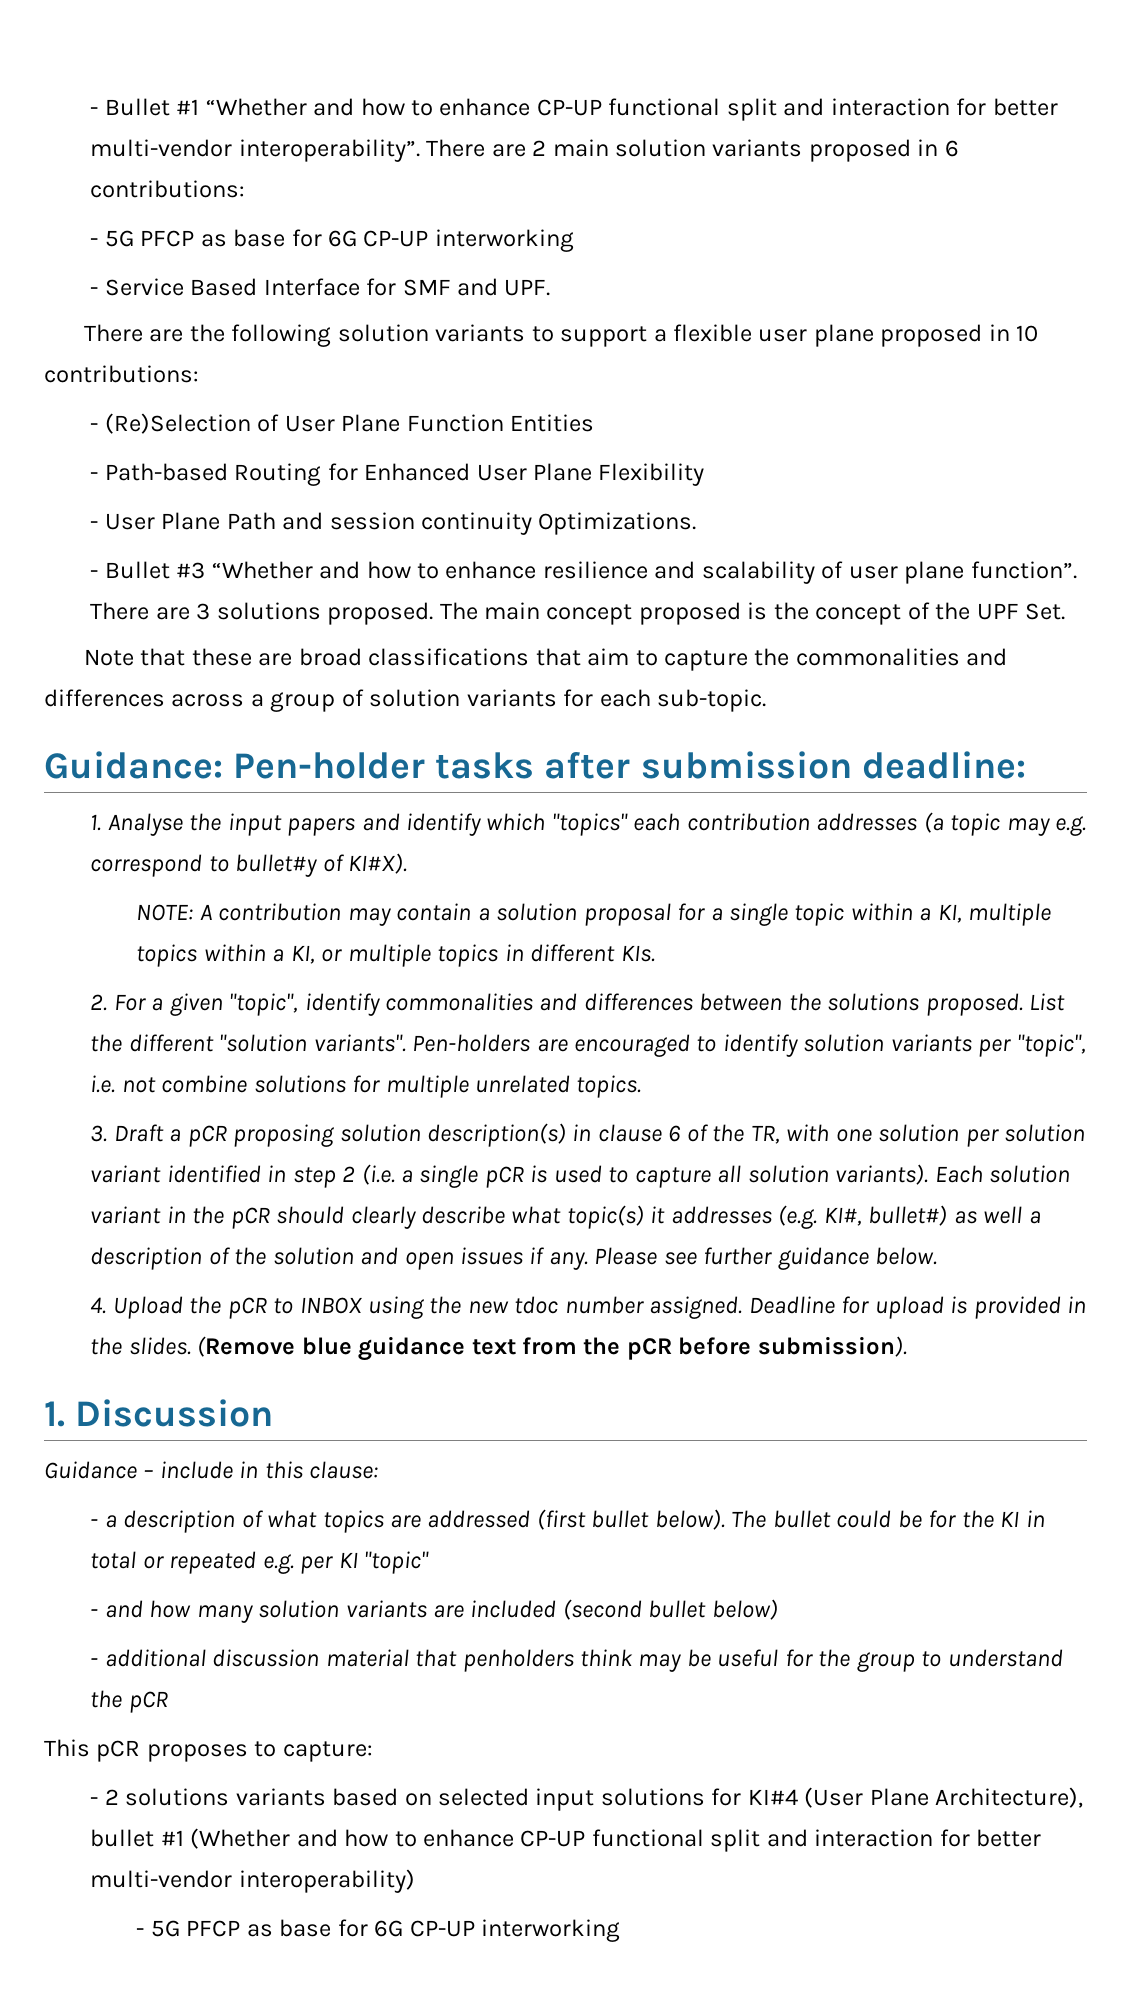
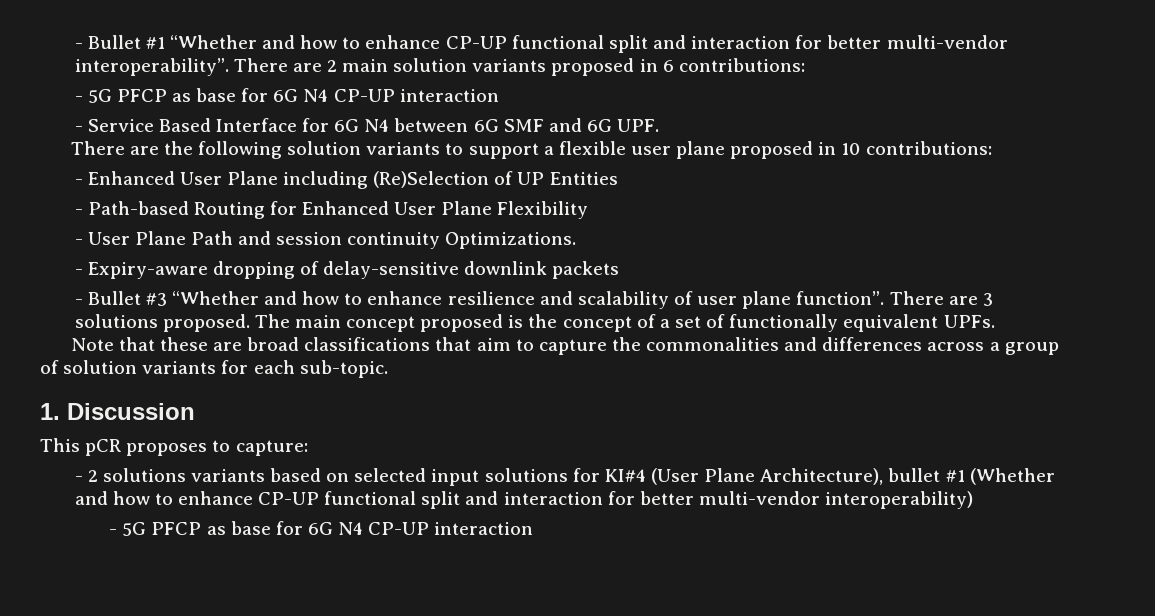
  There are 2 main solution variants proposed in 6 contributions:
- - 5G PFCP as base for 6G CP-UP interworking
+ - 5G PFCP as base for 6G N4 CP-UP interaction
- - Service Based Interface for SMF and UPF.
+ - Service Based Interface for 6G N4 between 6G SMF and 6G UPF.
- - (Re)Selection of User Plane Function Entities
+ - Enhanced User Plane including (Re)Selection of UP Entities
+ - Expiry-aware dropping of delay-sensitive downlink packets
- The main concept proposed is the concept of the UPF Set.
+ The main concept proposed is the concept of a set of functionally equivalent UPFs.
- Guidance: Pen-holder tasks after submission deadline:
- 1. Analyse the input papers and identify which "topics" each contribution addresses (a topic may e.g. correspond to bullet#y of KI#X).
- NOTE: A contribution may contain a solution proposal for a single topic within a KI, multiple topics within a KI, or multiple topics in different KIs.
- 2. For a given "topic", identify commonalities and differences between the solutions proposed. List the different "solution variants". Pen-holders are encouraged to identify solution variants per "topic", i.e. not combine solutions for multiple unrelated topics.
- 3. Draft a pCR proposing solution description(s) in clause 6 of the TR, with one solution per solution variant identified in step 2 (i.e. a single pCR is used to capture all solution variants). Each solution variant in the pCR should clearly describe what topic(s) it addresses (e.g. KI#, bullet#) as well a description of the solution and open issues if any. Please see further guidance below.
- 4. Upload the pCR to INBOX using the new tdoc number assigned. Deadline for upload is provided in the slides. (Remove blue guidance text from the pCR before submission).
  1. Discussion
- Guidance – include in this clause:
- - a description of what topics are addressed (first bullet below). The bullet could be for the KI in total or repeated e.g. per KI "topic"
- - and how many solution variants are included (second bullet below)
- - additional discussion material that penholders think may be useful for the group to understand the pCR
  - 2 solutions variants based on selected input solutions for KI#4 (User Plane Architecture), bullet #1 (Whether and how to enhance CP-UP functional split and interaction for better multi-vendor interoperability)
- - 5G PFCP as base for 6G CP-UP interworking
+ - 5G PFCP as base for 6G N4 CP-UP interaction

